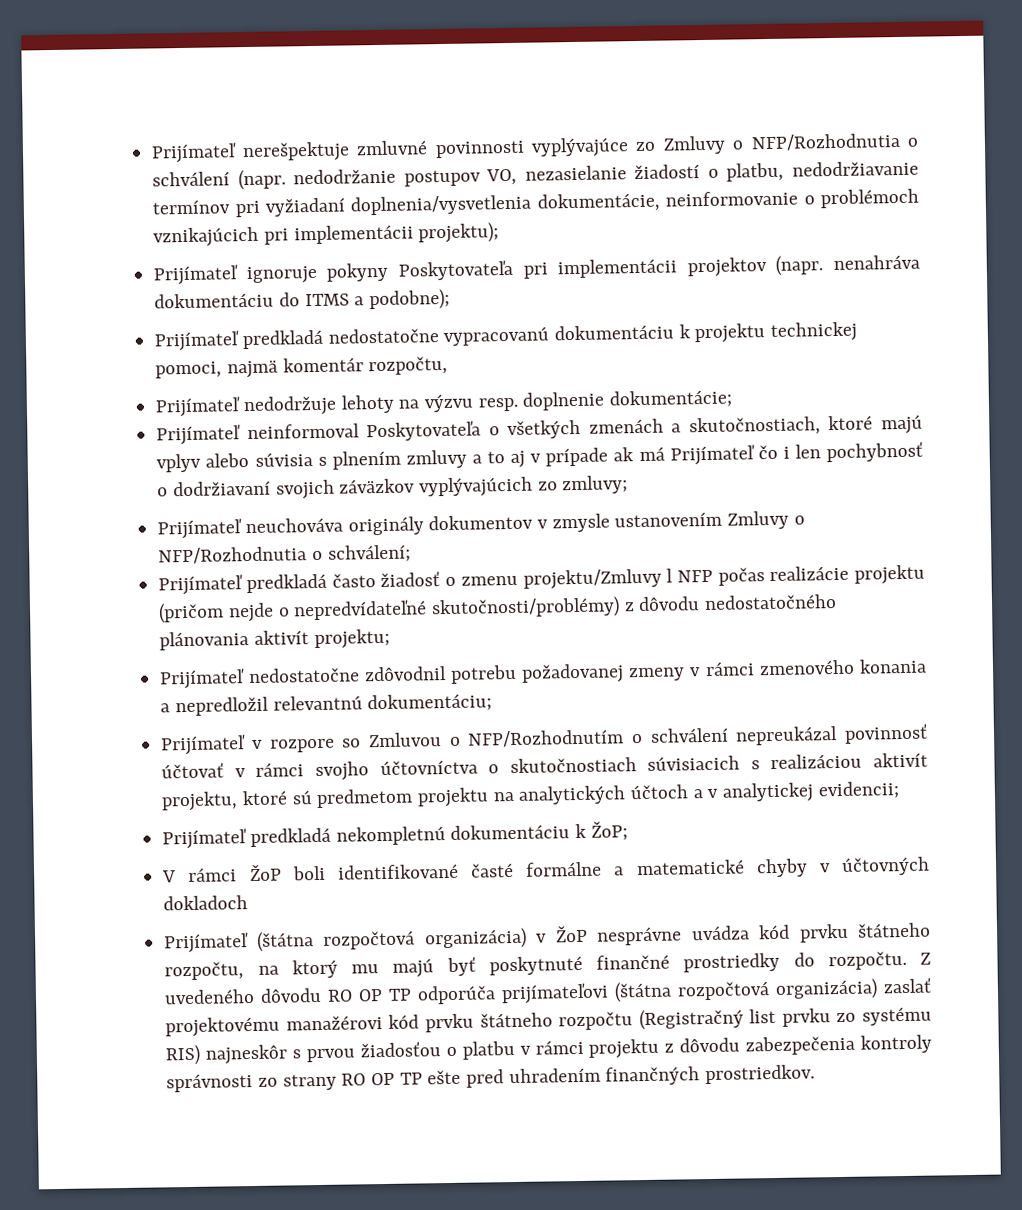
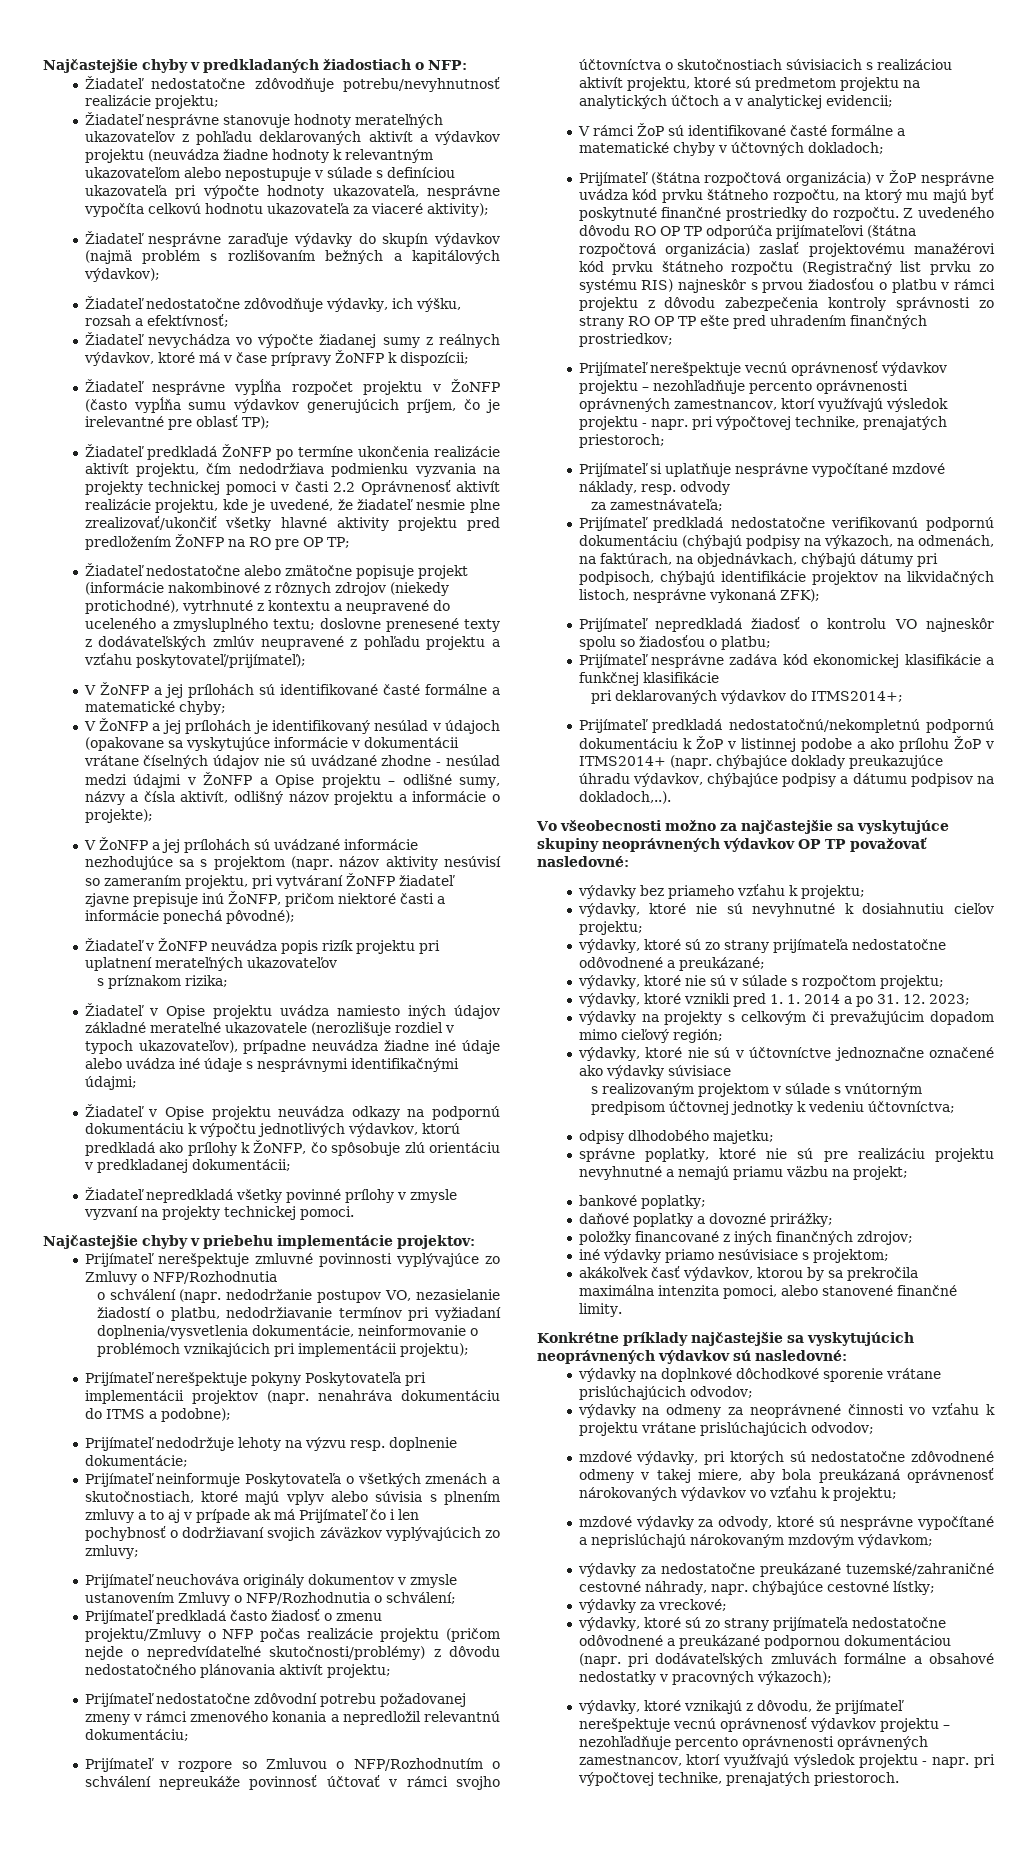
+ Najčastejšie chyby v predkladaných žiadostiach o NFP:
+ Žiadateľ nedostatočne zdôvodňuje potrebu/nevyhnutnosť realizácie projektu;
+ Žiadateľ nesprávne stanovuje hodnoty merateľných ukazovateľov z pohľadu deklarovaných aktivít a výdavkov projektu (neuvádza žiadne hodnoty k relevantným ukazovateľom alebo nepostupuje v súlade s definíciou ukazovateľa pri výpočte hodnoty ukazovateľa, nesprávne vypočíta celkovú hodnotu ukazovateľa za viaceré aktivity);
+ Žiadateľ nesprávne zaraďuje výdavky do skupín výdavkov (najmä problém s rozlišovaním bežných a kapitálových výdavkov);
+ Žiadateľ nedostatočne zdôvodňuje výdavky, ich výšku, rozsah a efektívnosť;
+ Žiadateľ nevychádza vo výpočte žiadanej sumy z reálnych výdavkov, ktoré má v čase prípravy ŽoNFP k dispozícii;
+ Žiadateľ nesprávne vypĺňa rozpočet projektu v ŽoNFP (často vypĺňa sumu výdavkov generujúcich príjem, čo je irelevantné pre oblasť TP);
+ Žiadateľ predkladá ŽoNFP po termíne ukončenia realizácie aktivít projektu, čím nedodržiava podmienku vyzvania na projekty technickej pomoci v časti 2.2 Oprávnenosť aktivít realizácie projektu, kde je uvedené, že žiadateľ nesmie plne zrealizovať/ukončiť všetky hlavné aktivity projektu pred predložením ŽoNFP na RO pre OP TP;
+ Žiadateľ nedostatočne alebo zmätočne popisuje projekt (informácie nakombinové z rôznych zdrojov (niekedy protichodné), vytrhnuté z kontextu a neupravené do uceleného a zmysluplného textu; doslovne prenesené texty z dodávateľských zmlúv neupravené z pohľadu projektu a vzťahu poskytovateľ/prijímateľ);
+ V ŽoNFP a jej prílohách sú identifikované časté formálne a matematické chyby;
+ V ŽoNFP a jej prílohách je identifikovaný nesúlad v údajoch (opakovane sa vyskytujúce informácie v dokumentácii vrátane číselných údajov nie sú uvádzané zhodne - nesúlad medzi údajmi v ŽoNFP a Opise projektu – odlišné sumy, názvy a čísla aktivít, odlišný názov projektu a informácie o projekte);
+ V ŽoNFP a jej prílohách sú uvádzané informácie nezhodujúce sa s projektom (napr. názov aktivity nesúvisí so zameraním projektu, pri vytváraní ŽoNFP žiadateľ zjavne prepisuje inú ŽoNFP, pričom niektoré časti a informácie ponechá pôvodné);
+ Žiadateľ v ŽoNFP neuvádza popis rizík projektu pri uplatnení merateľných ukazovateľov
+ s príznakom rizika;
+ Žiadateľ v Opise projektu uvádza namiesto iných údajov základné merateľné ukazovatele (nerozlišuje rozdiel v typoch ukazovateľov), prípadne neuvádza žiadne iné údaje alebo uvádza iné údaje s nesprávnymi identifikačnými údajmi;
+ Žiadateľ v Opise projektu neuvádza odkazy na podpornú dokumentáciu k výpočtu jednotlivých výdavkov, ktorú predkladá ako prílohy k ŽoNFP, čo spôsobuje zlú orientáciu v predkladanej dokumentácii;
+ Žiadateľ nepredkladá všetky povinné prílohy v zmysle vyzvaní na projekty technickej pomoci.
+ Najčastejšie chyby v priebehu implementácie projektov:
- Prijímateľ nerešpektuje zmluvné povinnosti vyplývajúce zo Zmluvy o NFP/Rozhodnutia o schválení (napr. nedodržanie postupov VO, nezasielanie žiadostí o platbu, nedodržiavanie termínov pri vyžiadaní doplnenia/vysvetlenia dokumentácie, neinformovanie o problémoch vznikajúcich pri implementácii projektu);
+ Prijímateľ nerešpektuje zmluvné povinnosti vyplývajúce zo Zmluvy o NFP/Rozhodnutia
+ o schválení (napr. nedodržanie postupov VO, nezasielanie žiadostí o platbu, nedodržiavanie termínov pri vyžiadaní doplnenia/vysvetlenia dokumentácie, neinformovanie o problémoch vznikajúcich pri implementácii projektu);
- Prijímateľ ignoruje pokyny Poskytovateľa pri implementácii projektov (napr. nenahráva dokumentáciu do ITMS a podobne);
+ Prijímateľ nerešpektuje pokyny Poskytovateľa pri implementácii projektov (napr. nenahráva dokumentáciu do ITMS a podobne);
- Prijímateľ predkladá nedostatočne vypracovanú dokumentáciu k projektu technickej pomoci, najmä komentár rozpočtu,
- Prijímateľ neinformoval Poskytovateľa o všetkých zmenách a skutočnostiach, ktoré majú vplyv alebo súvisia s plnením zmluvy a to aj v prípade ak má Prijímateľ čo i len pochybnosť o dodržiavaní svojich záväzkov vyplývajúcich zo zmluvy;
+ Prijímateľ neinformuje Poskytovateľa o všetkých zmenách a skutočnostiach, ktoré majú vplyv alebo súvisia s plnením zmluvy a to aj v prípade ak má Prijímateľ čo i len pochybnosť o dodržiavaní svojich záväzkov vyplývajúcich zo zmluvy;
- Prijímateľ predkladá často žiadosť o zmenu projektu/Zmluvy l NFP počas realizácie projektu (pričom nejde o nepredvídateľné skutočnosti/problémy) z dôvodu nedostatočného plánovania aktivít projektu;
+ Prijímateľ predkladá často žiadosť o zmenu projektu/Zmluvy o NFP počas realizácie projektu (pričom nejde o nepredvídateľné skutočnosti/problémy) z dôvodu nedostatočného plánovania aktivít projektu;
- Prijímateľ nedostatočne zdôvodnil potrebu požadovanej zmeny v rámci zmenového konania a nepredložil relevantnú dokumentáciu;
+ Prijímateľ nedostatočne zdôvodní potrebu požadovanej zmeny v rámci zmenového konania a nepredložil relevantnú dokumentáciu;
- Prijímateľ v rozpore so Zmluvou o NFP/Rozhodnutím o schválení nepreukázal povinnosť účtovať v rámci svojho účtovníctva o skutočnostiach súvisiacich s realizáciou aktivít projektu, ktoré sú predmetom projektu na analytických účtoch a v analytickej evidencii;
+ Prijímateľ v rozpore so Zmluvou o NFP/Rozhodnutím o schválení nepreukáže povinnosť účtovať v rámci svojho účtovníctva o skutočnostiach súvisiacich s realizáciou aktivít projektu, ktoré sú predmetom projektu na analytických účtoch a v analytickej evidencii;
- Prijímateľ predkladá nekompletnú dokumentáciu k ŽoP;
- V rámci ŽoP boli identifikované časté formálne a matematické chyby v účtovných dokladoch
+ V rámci ŽoP sú identifikované časté formálne a matematické chyby v účtovných dokladoch;
- Z uvedeného dôvodu RO OP TP odporúča prijímateľovi (štátna rozpočtová organizácia) zaslať projektovému manažérovi kód prvku štátneho rozpočtu (Registračný list prvku zo systému RIS) najneskôr s prvou žiadosťou o platbu v rámci projektu z dôvodu zabezpečenia kontroly správnosti zo strany RO OP TP ešte pred uhradením finančných prostriedkov.
+ Z uvedeného dôvodu RO OP TP odporúča prijímateľovi (štátna rozpočtová organizácia) zaslať projektovému manažérovi kód prvku štátneho rozpočtu (Registračný list prvku zo systému RIS) najneskôr s prvou žiadosťou o platbu v rámci projektu z dôvodu zabezpečenia kontroly správnosti zo strany RO OP TP ešte pred uhradením finančných prostriedkov;
+ Prijímateľ nerešpektuje vecnú oprávnenosť výdavkov projektu – nezohľadňuje percento oprávnenosti oprávnených zamestnancov, ktorí využívajú výsledok projektu - napr. pri výpočtovej technike, prenajatých priestoroch;
+ Prijímateľ si uplatňuje nesprávne vypočítané mzdové náklady, resp. odvody
+ za zamestnávateľa;
+ Prijímateľ predkladá nedostatočne verifikovanú podpornú dokumentáciu (chýbajú podpisy na výkazoch, na odmenách, na faktúrach, na objednávkach, chýbajú dátumy pri podpisoch, chýbajú identifikácie projektov na likvidačných listoch, nesprávne vykonaná ZFK);
+ Prijímateľ nepredkladá žiadosť o kontrolu VO najneskôr spolu so žiadosťou o platbu;
+ Prijímateľ nesprávne zadáva kód ekonomickej klasifikácie a funkčnej klasifikácie
+ pri deklarovaných výdavkov do ITMS2014+;
+ Prijímateľ predkladá nedostatočnú/nekompletnú podpornú dokumentáciu k ŽoP v listinnej podobe a ako prílohu ŽoP v ITMS2014+ (napr. chýbajúce doklady preukazujúce úhradu výdavkov, chýbajúce podpisy a dátumu podpisov na dokladoch,..).
+ Vo všeobecnosti možno za najčastejšie sa vyskytujúce skupiny neoprávnených výdavkov OP TP považovať nasledovné:
+ výdavky bez priameho vzťahu k projektu;
+ výdavky, ktoré nie sú nevyhnutné k dosiahnutiu cieľov projektu;
+ výdavky, ktoré sú zo strany prijímateľa nedostatočne odôvodnené a preukázané;
+ výdavky, ktoré nie sú v súlade s rozpočtom projektu;
+ výdavky, ktoré vznikli pred 1. 1. 2014 a po 31. 12. 2023;
+ výdavky na projekty s celkovým či prevažujúcim dopadom mimo cieľový región;
+ výdavky, ktoré nie sú v účtovníctve jednoznačne označené ako výdavky súvisiace
+ s realizovaným projektom v súlade s vnútorným predpisom účtovnej jednotky k vedeniu účtovníctva;
+ odpisy dlhodobého majetku;
+ správne poplatky, ktoré nie sú pre realizáciu projektu nevyhnutné a nemajú priamu väzbu na projekt;
+ bankové poplatky;
+ daňové poplatky a dovozné prirážky;
+ položky financované z iných finančných zdrojov;
+ iné výdavky priamo nesúvisiace s projektom;
+ akákoľvek časť výdavkov, ktorou by sa prekročila maximálna intenzita pomoci, alebo stanovené finančné limity.
+ Konkrétne príklady najčastejšie sa vyskytujúcich neoprávnených výdavkov sú nasledovné:
+ výdavky na doplnkové dôchodkové sporenie vrátane prislúchajúcich odvodov;
+ výdavky na odmeny za neoprávnené činnosti vo vzťahu k projektu vrátane prislúchajúcich odvodov;
+ mzdové výdavky, pri ktorých sú nedostatočne zdôvodnené odmeny v takej miere, aby bola preukázaná oprávnenosť nárokovaných výdavkov vo vzťahu k projektu;
+ mzdové výdavky za odvody, ktoré sú nesprávne vypočítané a neprislúchajú nárokovaným mzdovým výdavkom;
+ výdavky za nedostatočne preukázané tuzemské/zahraničné cestovné náhrady, napr. chýbajúce cestovné lístky;
+ výdavky za vreckové;
+ výdavky, ktoré sú zo strany prijímateľa nedostatočne odôvodnené a preukázané podpornou dokumentáciou (napr. pri dodávateľských zmluvách formálne a obsahové nedostatky v pracovných výkazoch);
+ výdavky, ktoré vznikajú z dôvodu, že prijímateľ nerešpektuje vecnú oprávnenosť výdavkov projektu – nezohľadňuje percento oprávnenosti oprávnených zamestnancov, ktorí využívajú výsledok projektu - napr. pri výpočtovej technike, prenajatých priestoroch.

